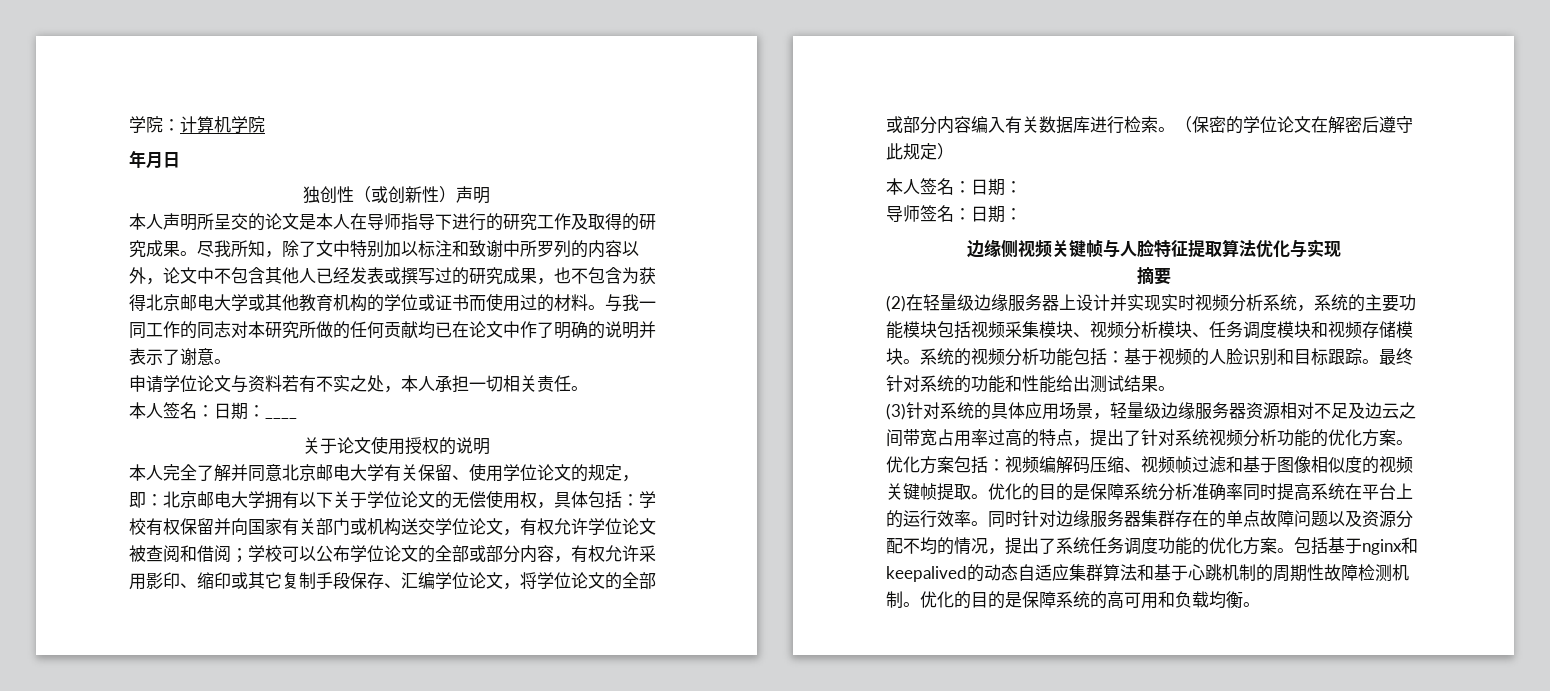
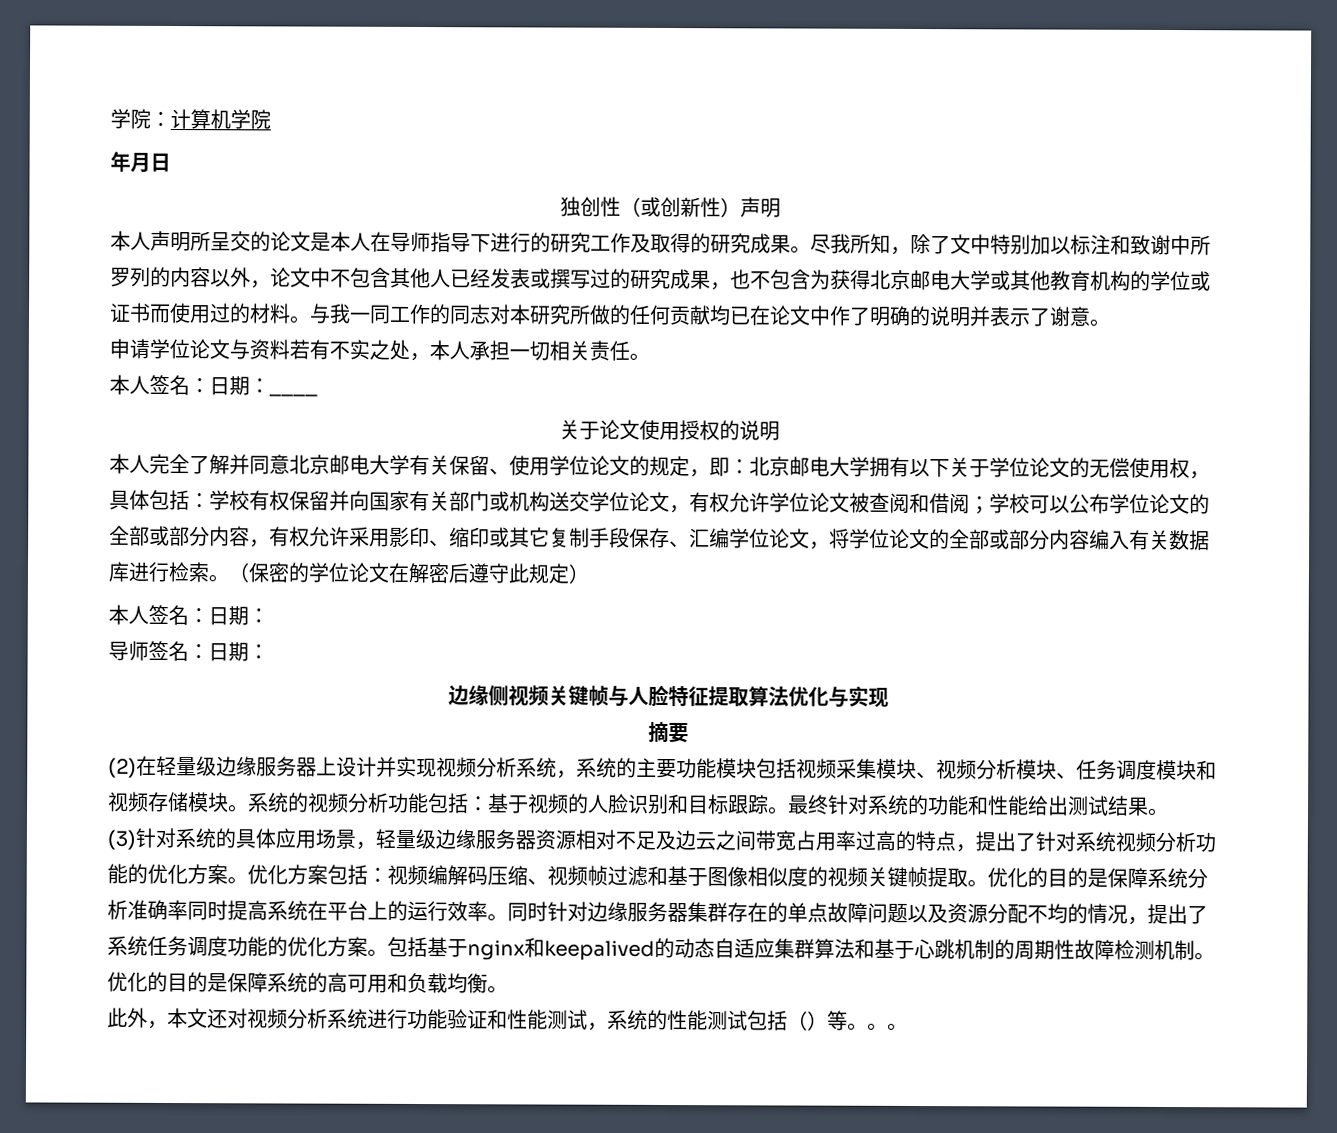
- (2)在轻量级边缘服务器上设计并实现实时视频分析系统，系统的主要功能模块包括视频采集模块、视频分析模块、任务调度模块和视频存储模块。
+ (2)在轻量级边缘服务器上设计并实现视频分析系统，系统的主要功能模块包括视频采集模块、视频分析模块、任务调度模块和视频存储模块。
+ 此外，本文还对视频分析系统进行功能验证和性能测试，系统的性能测试包括（）等。。。

